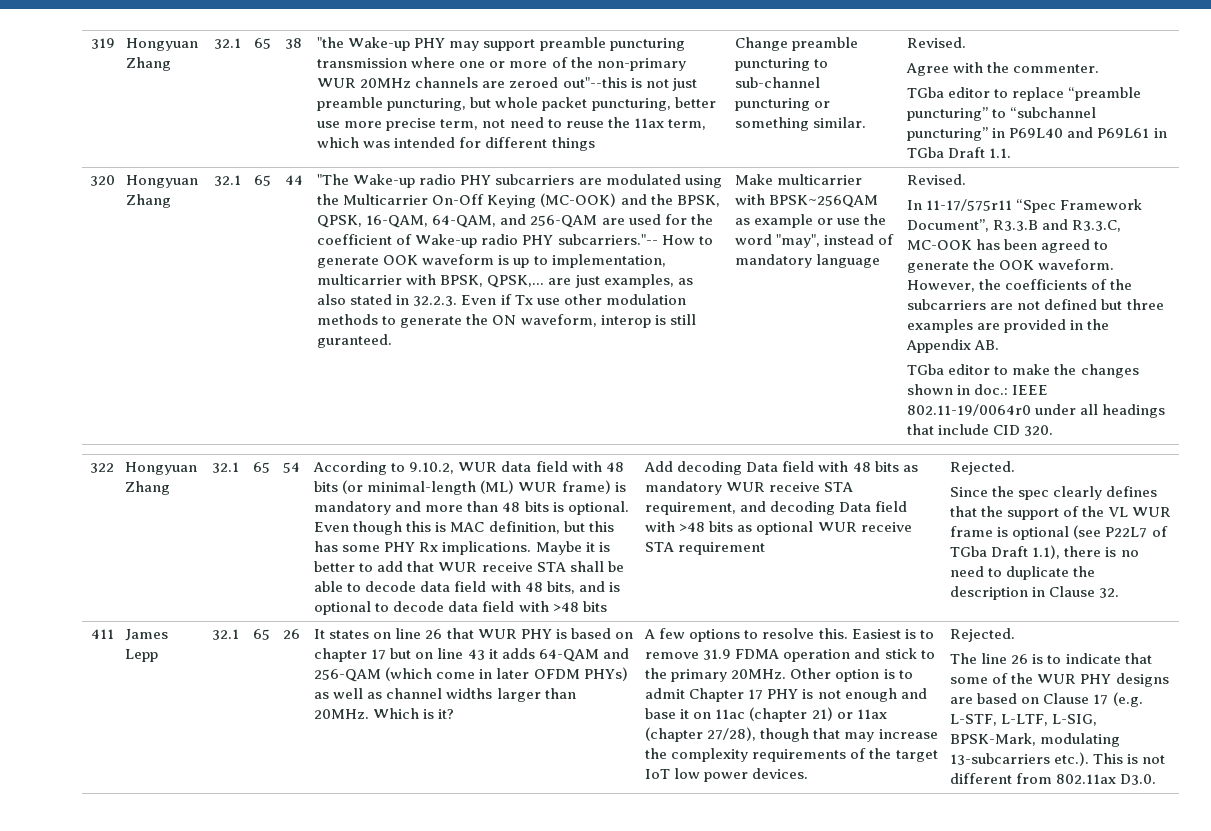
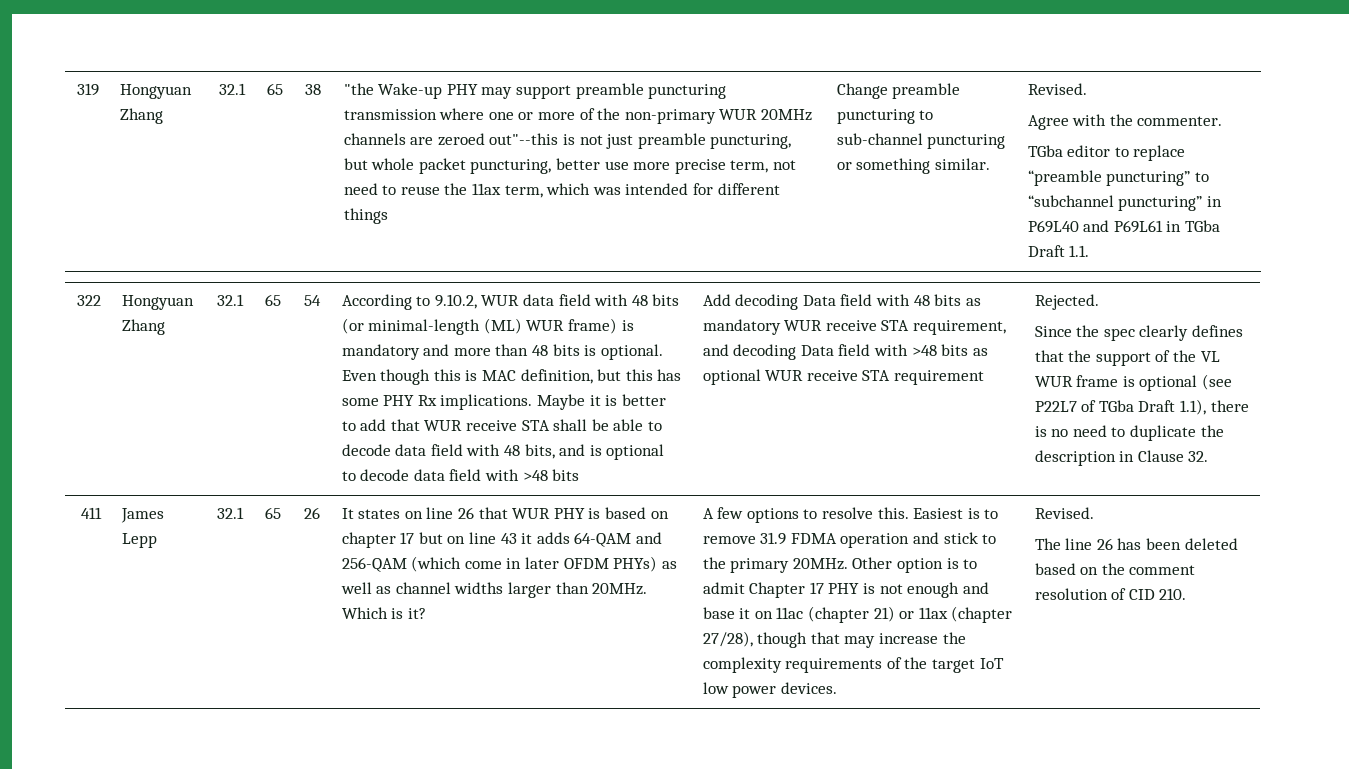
- 320 | Hongyuan Zhang | 32.1 | 65 | 44 | "The Wake-up radio PHY subcarriers are modulated using the Multicarrier On-Off Keying (MC-OOK) and the BPSK, QPSK, 16-QAM, 64-QAM, and 256-QAM are used for the coefficient of Wake-up radio PHY subcarriers."-- How to generate OOK waveform is up to implementation, multicarrier with BPSK, QPSK,... are just examples, as also stated in 32.2.3. Even if Tx use other modulation methods to generate the ON waveform, interop is still guranteed. | Make multicarrier with BPSK~256QAM as example or use the word "may", instead of mandatory language | Revised.
- In 11-17/575r11 “Spec Framework Document”, R3.3.B and R3.3.C, MC-OOK has been agreed to generate the OOK waveform. However, the coefficients of the subcarriers are not defined but three examples are provided in the Appendix AB.
- TGba editor to make the changes shown in doc.: IEEE 802.11-19/0064r0 under all headings that include CID 320.
- Other option is to admit Chapter 17 PHY is not enough and base it on 11ac (chapter 21) or 11ax (chapter 27/28), though that may increase the complexity requirements of the target IoT low power devices. | Rejected.
+ Other option is to admit Chapter 17 PHY is not enough and base it on 11ac (chapter 21) or 11ax (chapter 27/28), though that may increase the complexity requirements of the target IoT low power devices. | Revised.
- The line 26 is to indicate that some of the WUR PHY designs are based on Clause 17 (e.g. L-STF, L-LTF, L-SIG, BPSK-Mark, modulating 13-subcarriers etc.). This is not different from 802.11ax D3.0.
+ The line 26 has been deleted based on the comment resolution of CID 210.

